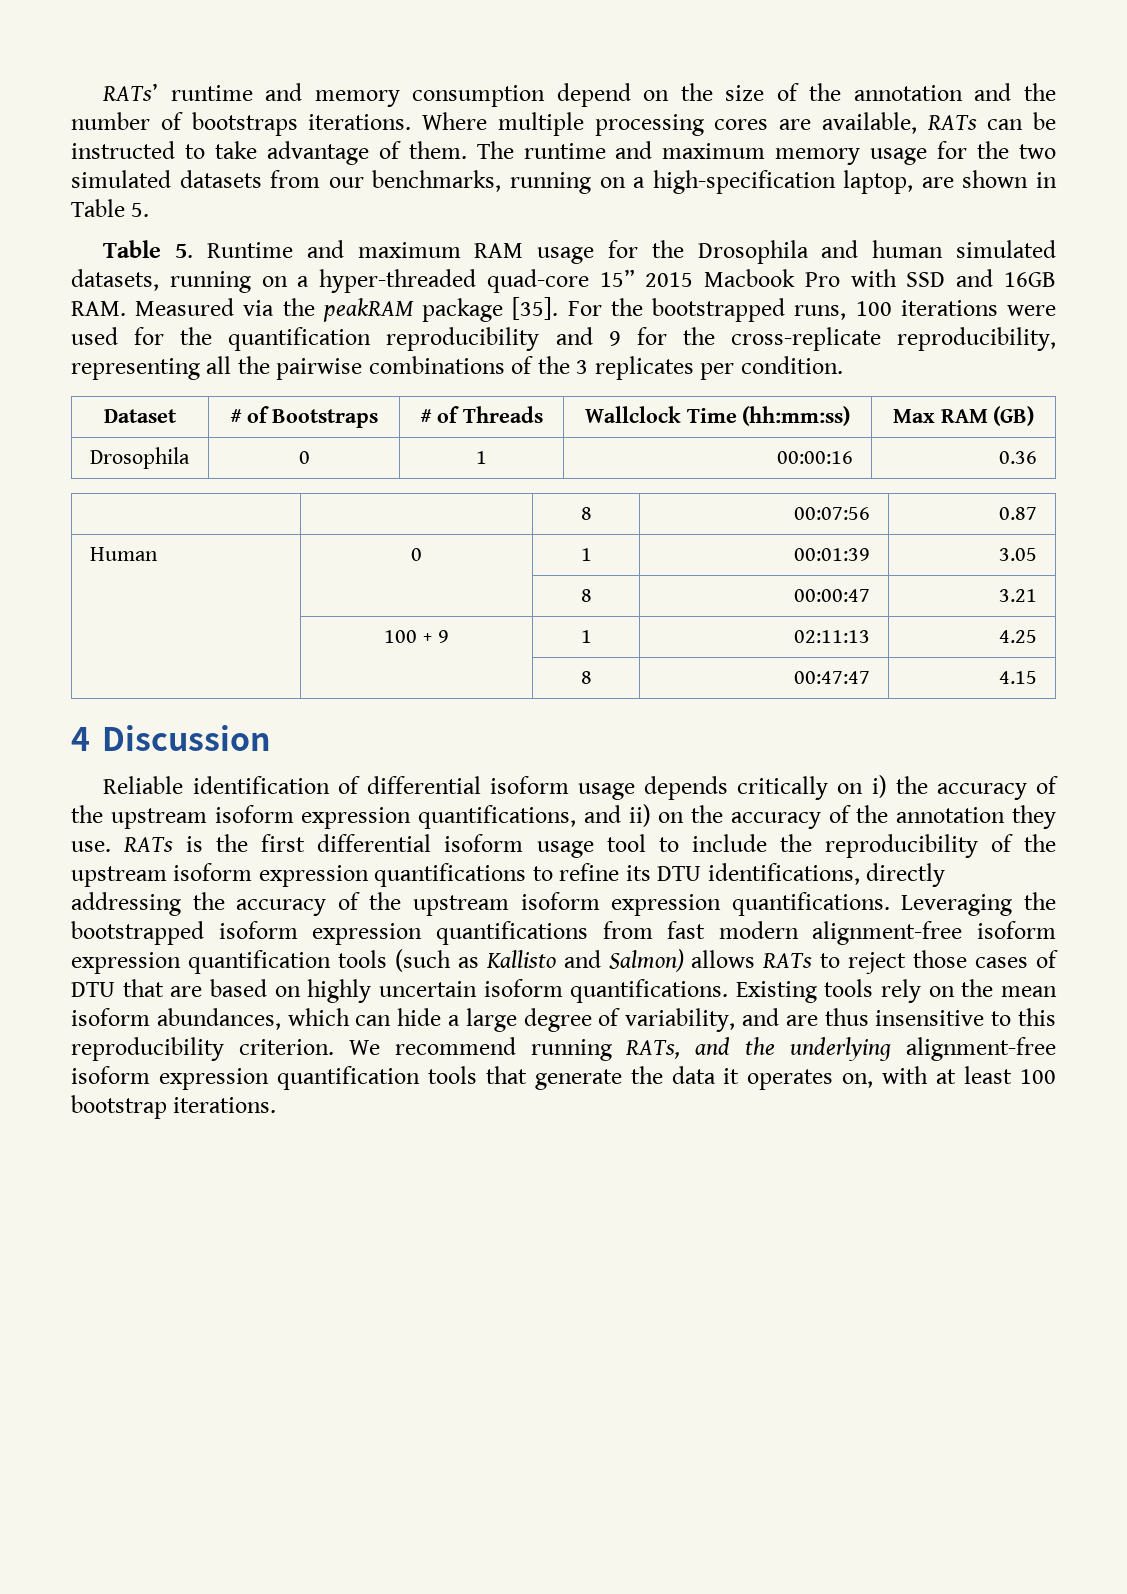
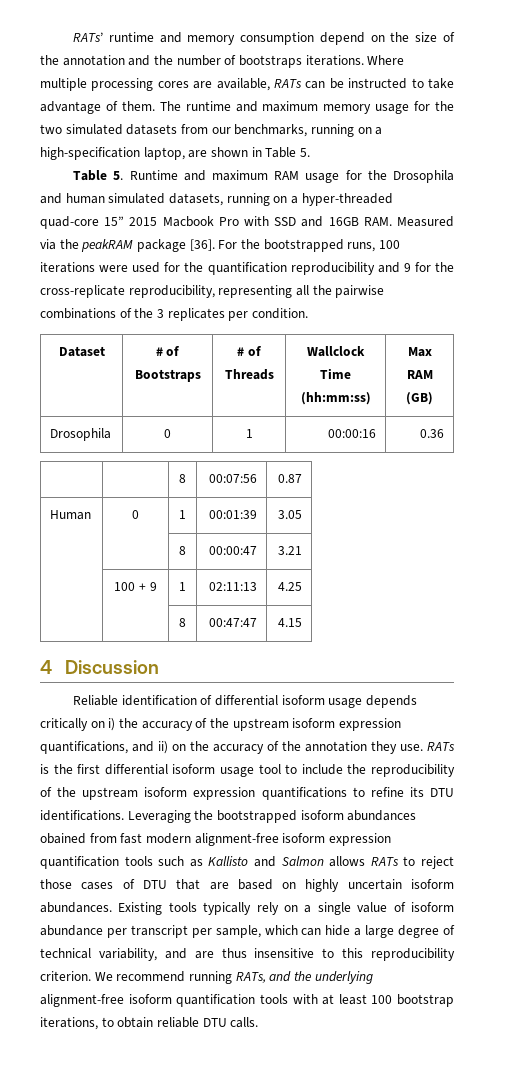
- Table 5. Runtime and maximum RAM usage for the Drosophila and human simulated datasets, running on a hyper-threaded quad-core 15” 2015 Macbook Pro with SSD and 16GB RAM. Measured via the peakRAM package [35].
+ Table 5. Runtime and maximum RAM usage for the Drosophila and human simulated datasets, running on a hyper-threaded quad-core 15” 2015 Macbook Pro with SSD and 16GB RAM. Measured via the peakRAM package [36].
- RATs is the first differential isoform usage tool to include the reproducibility of the upstream isoform expression quantifications to refine its DTU identifications, directly addressing the accuracy of the upstream isoform expression quantifications.
+ RATs is the first differential isoform usage tool to include the reproducibility of the upstream isoform expression quantifications to refine its DTU identifications.
- Leveraging the bootstrapped isoform expression quantifications from fast modern alignment-free isoform expression quantification tools (such as Kallisto and Salmon) allows RATs to reject those cases of DTU that are based on highly uncertain isoform quantifications.
+ Leveraging the bootstrapped isoform abundances obained from fast modern alignment-free isoform expression quantification tools such as Kallisto and Salmon allows RATs to reject those cases of DTU that are based on highly uncertain isoform abundances.
- Existing tools rely on the mean isoform abundances, which can hide a large degree of variability, and are thus insensitive to this reproducibility criterion.
+ Existing tools typically rely on a single value of isoform abundance per transcript per sample, which can hide a large degree of technical variability, and are thus insensitive to this reproducibility criterion.
- We recommend running RATs, and the underlying alignment-free isoform expression quantification tools that generate the data it operates on, with at least 100 bootstrap iterations.
+ We recommend running RATs, and the underlying alignment-free isoform quantification tools with at least 100 bootstrap iterations, to obtain reliable DTU calls.

